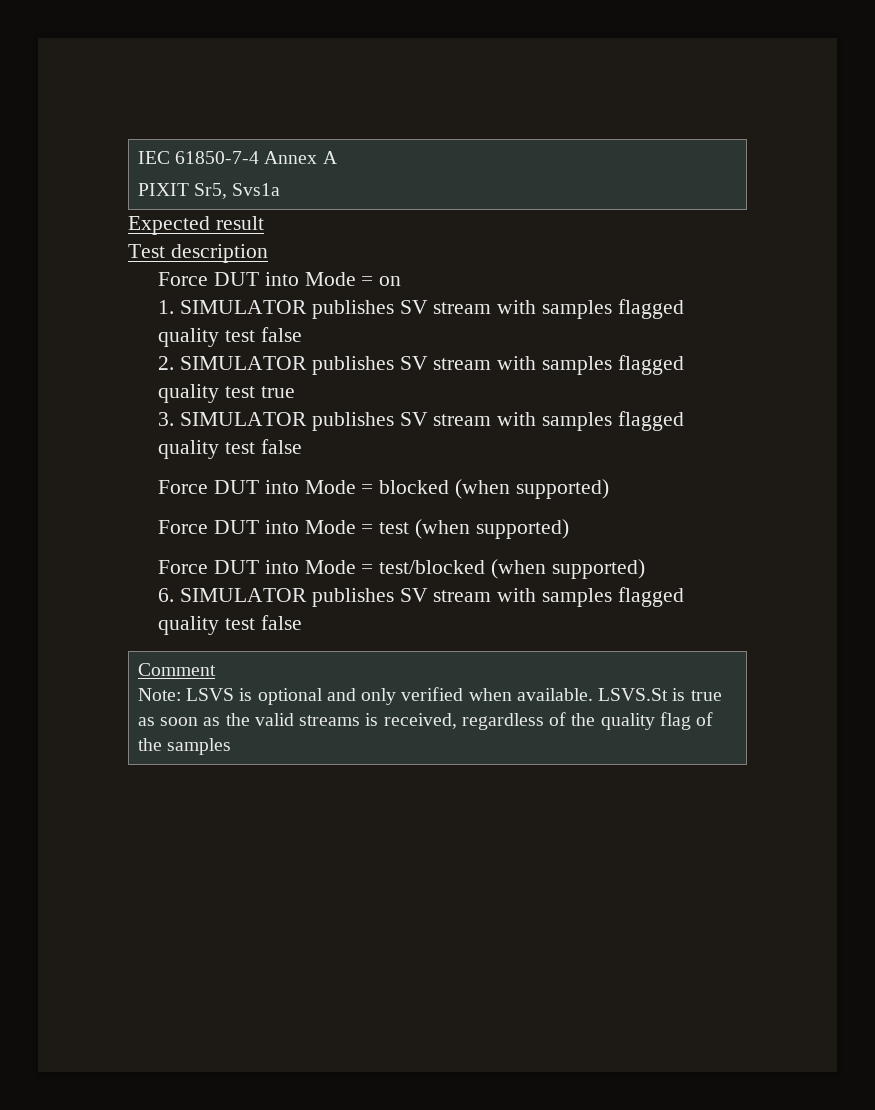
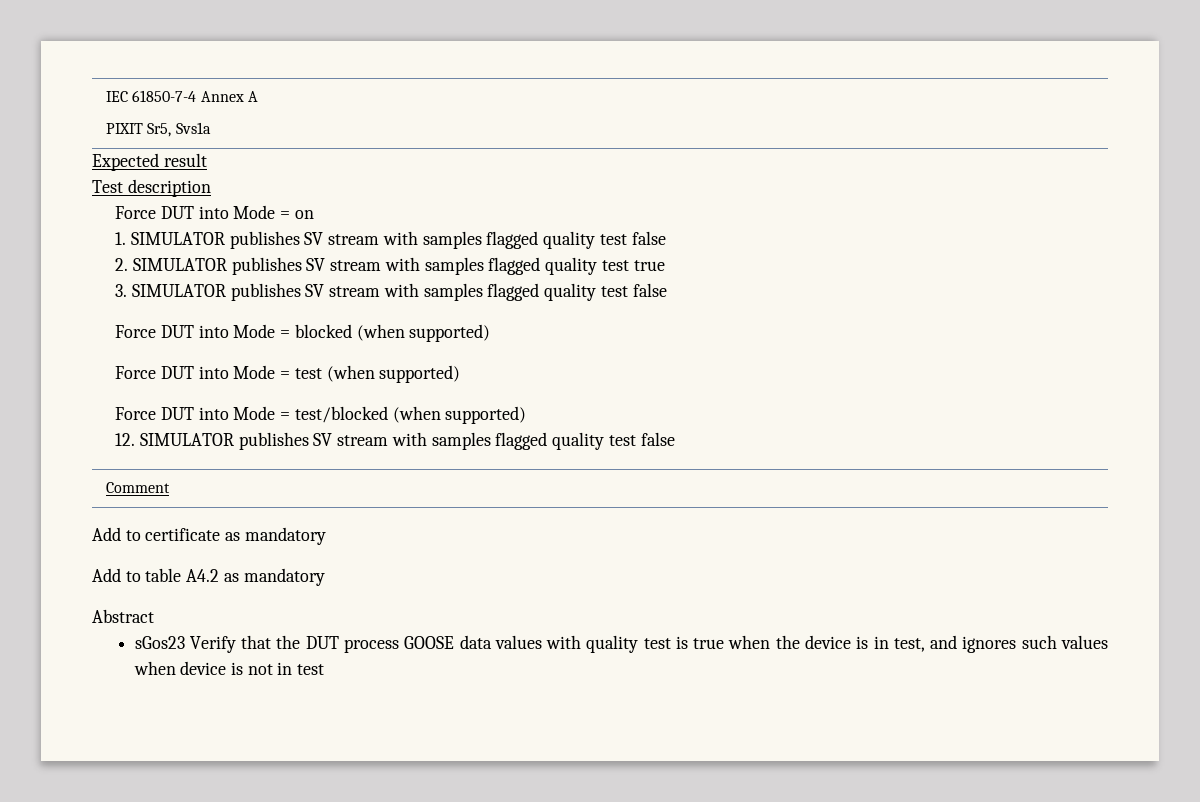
- 6. SIMULATOR publishes SV stream with samples flagged quality test false
+ 12. SIMULATOR publishes SV stream with samples flagged quality test false
  Comment
- Note: LSVS is optional and only verified when available. LSVS.St is true as soon as the valid streams is received, regardless of the quality flag of the samples
+ Add to certificate as mandatory
+ Add to table A4.2 as mandatory
+ Abstract
+ sGos23 Verify that the DUT process GOOSE data values with quality test is true when the device is in test, and ignores such values when device is not in test

